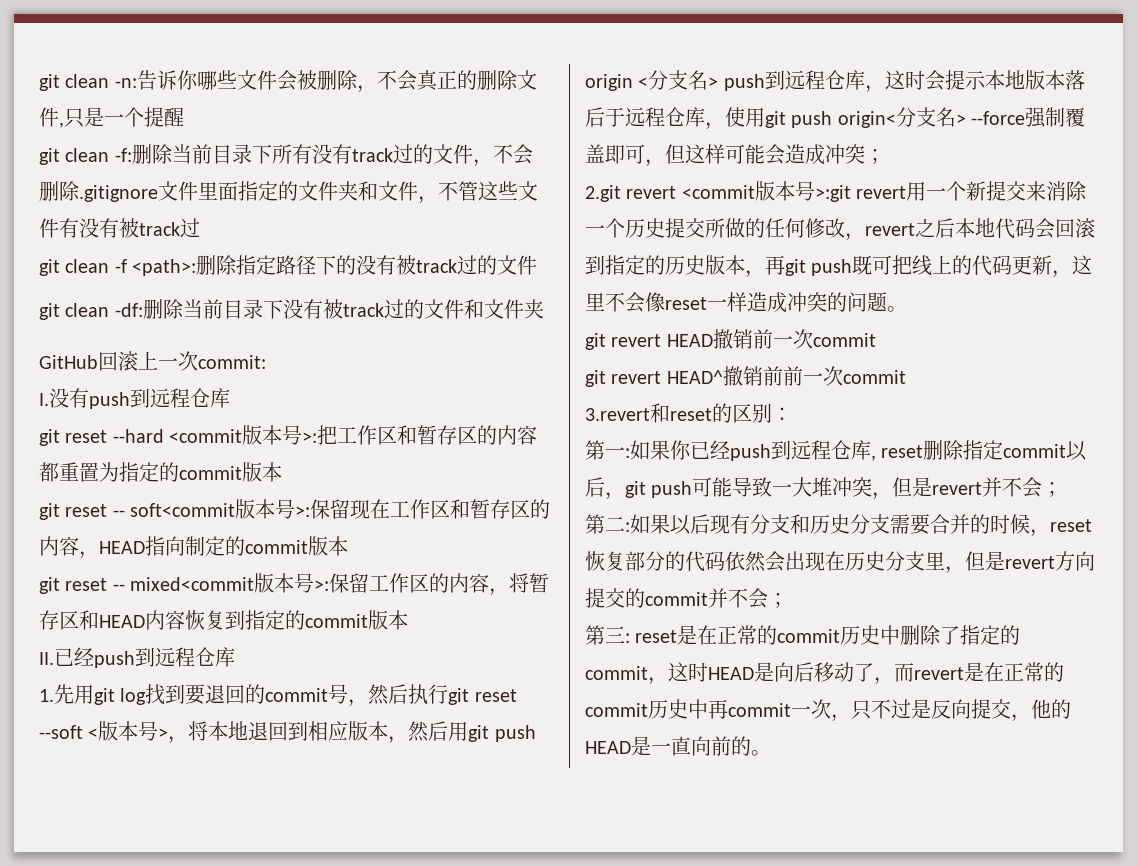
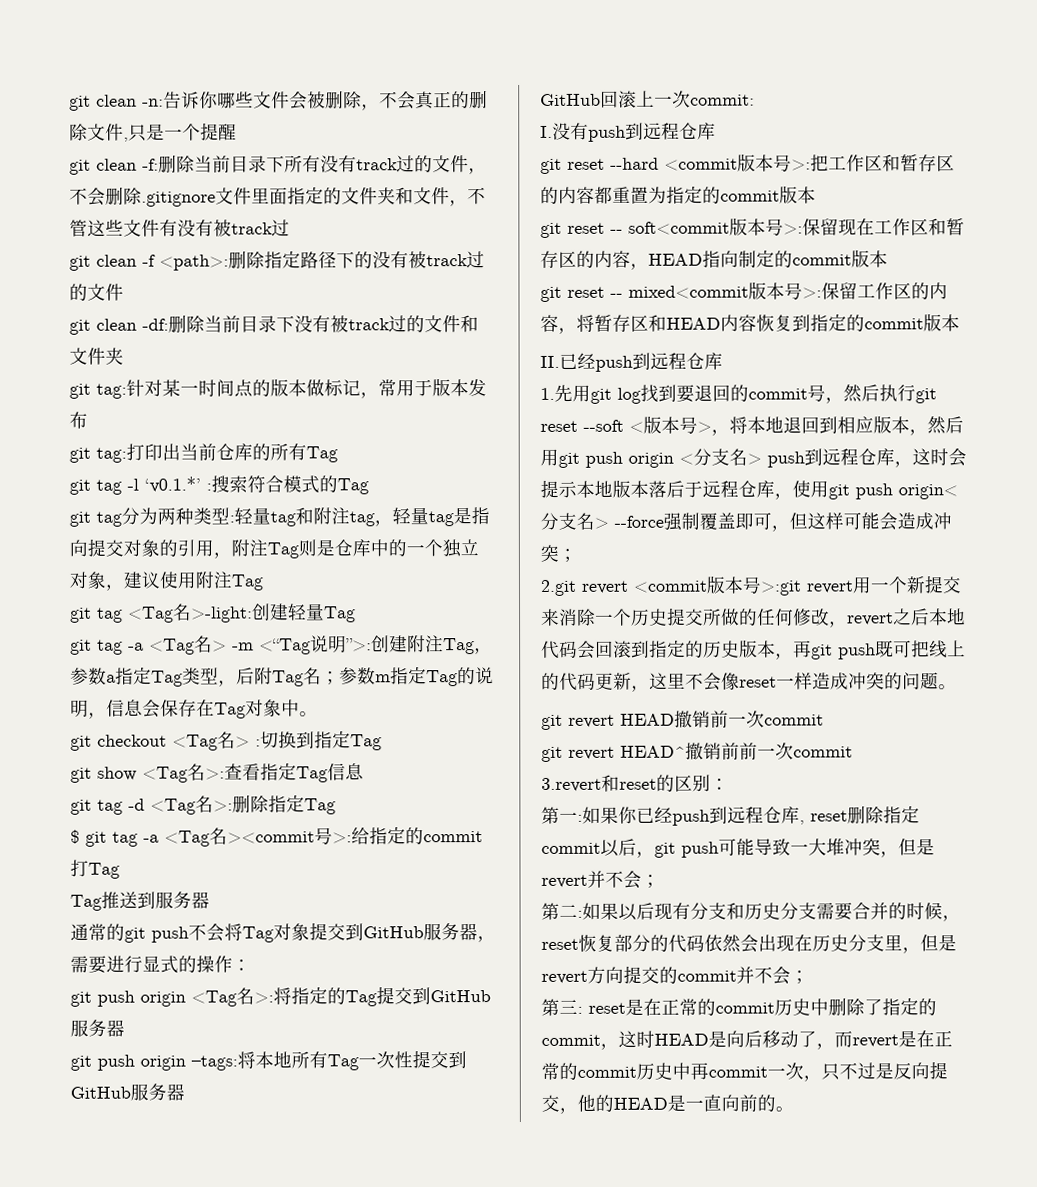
+ git tag:针对某一时间点的版本做标记，常用于版本发布
+ git tag:打印出当前仓库的所有Tag
+ git tag -l ‘v0.1.*’ :搜索符合模式的Tag
+ git tag分为两种类型:轻量tag和附注tag，轻量tag是指向提交对象的引用，附注Tag则是仓库中的一个独立对象，建议使用附注Tag
+ git tag <Tag名>-light:创建轻量Tag
+ git tag -a <Tag名> -m <“Tag说明”>:创建附注Tag，参数a指定Tag类型，后附Tag名；参数m指定Tag的说明，信息会保存在Tag对象中。
+ git checkout <Tag名> :切换到指定Tag
+ git show <Tag名>:查看指定Tag信息
+ git tag -d <Tag名>:删除指定Tag
+ $ git tag -a <Tag名><commit号>:给指定的commit打Tag
+ Tag推送到服务器
+ 通常的git push不会将Tag对象提交到GitHub服务器，需要进行显式的操作：
+ git push origin <Tag名>:将指定的Tag提交到GitHub服务器
+ git push origin –tags:将本地所有Tag一次性提交到GitHub服务器

